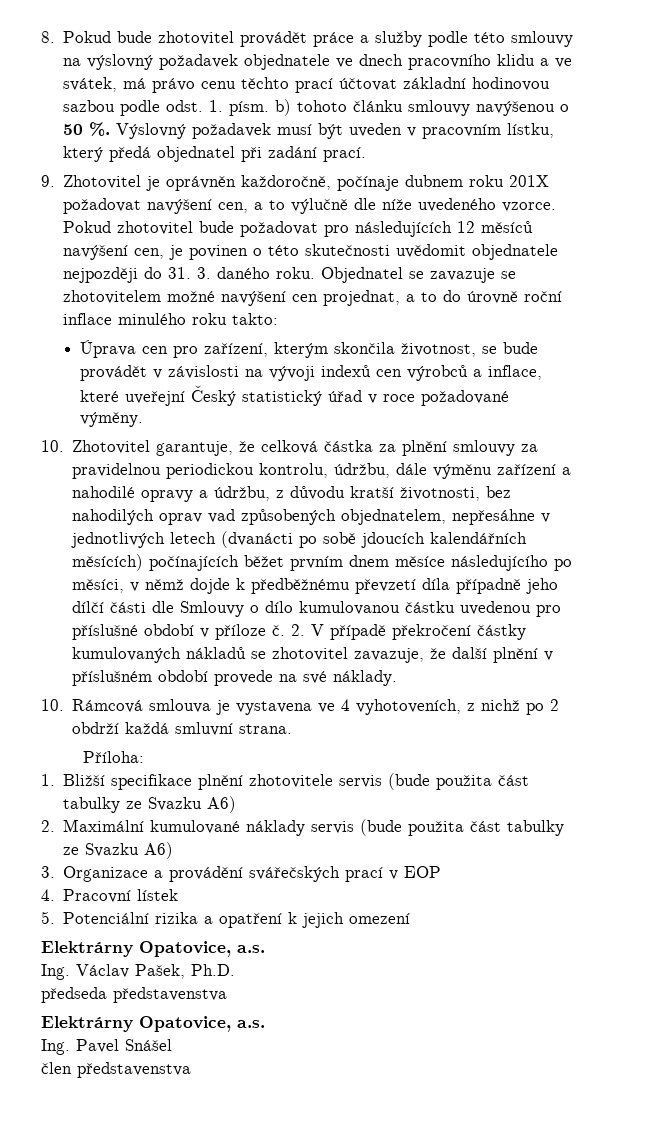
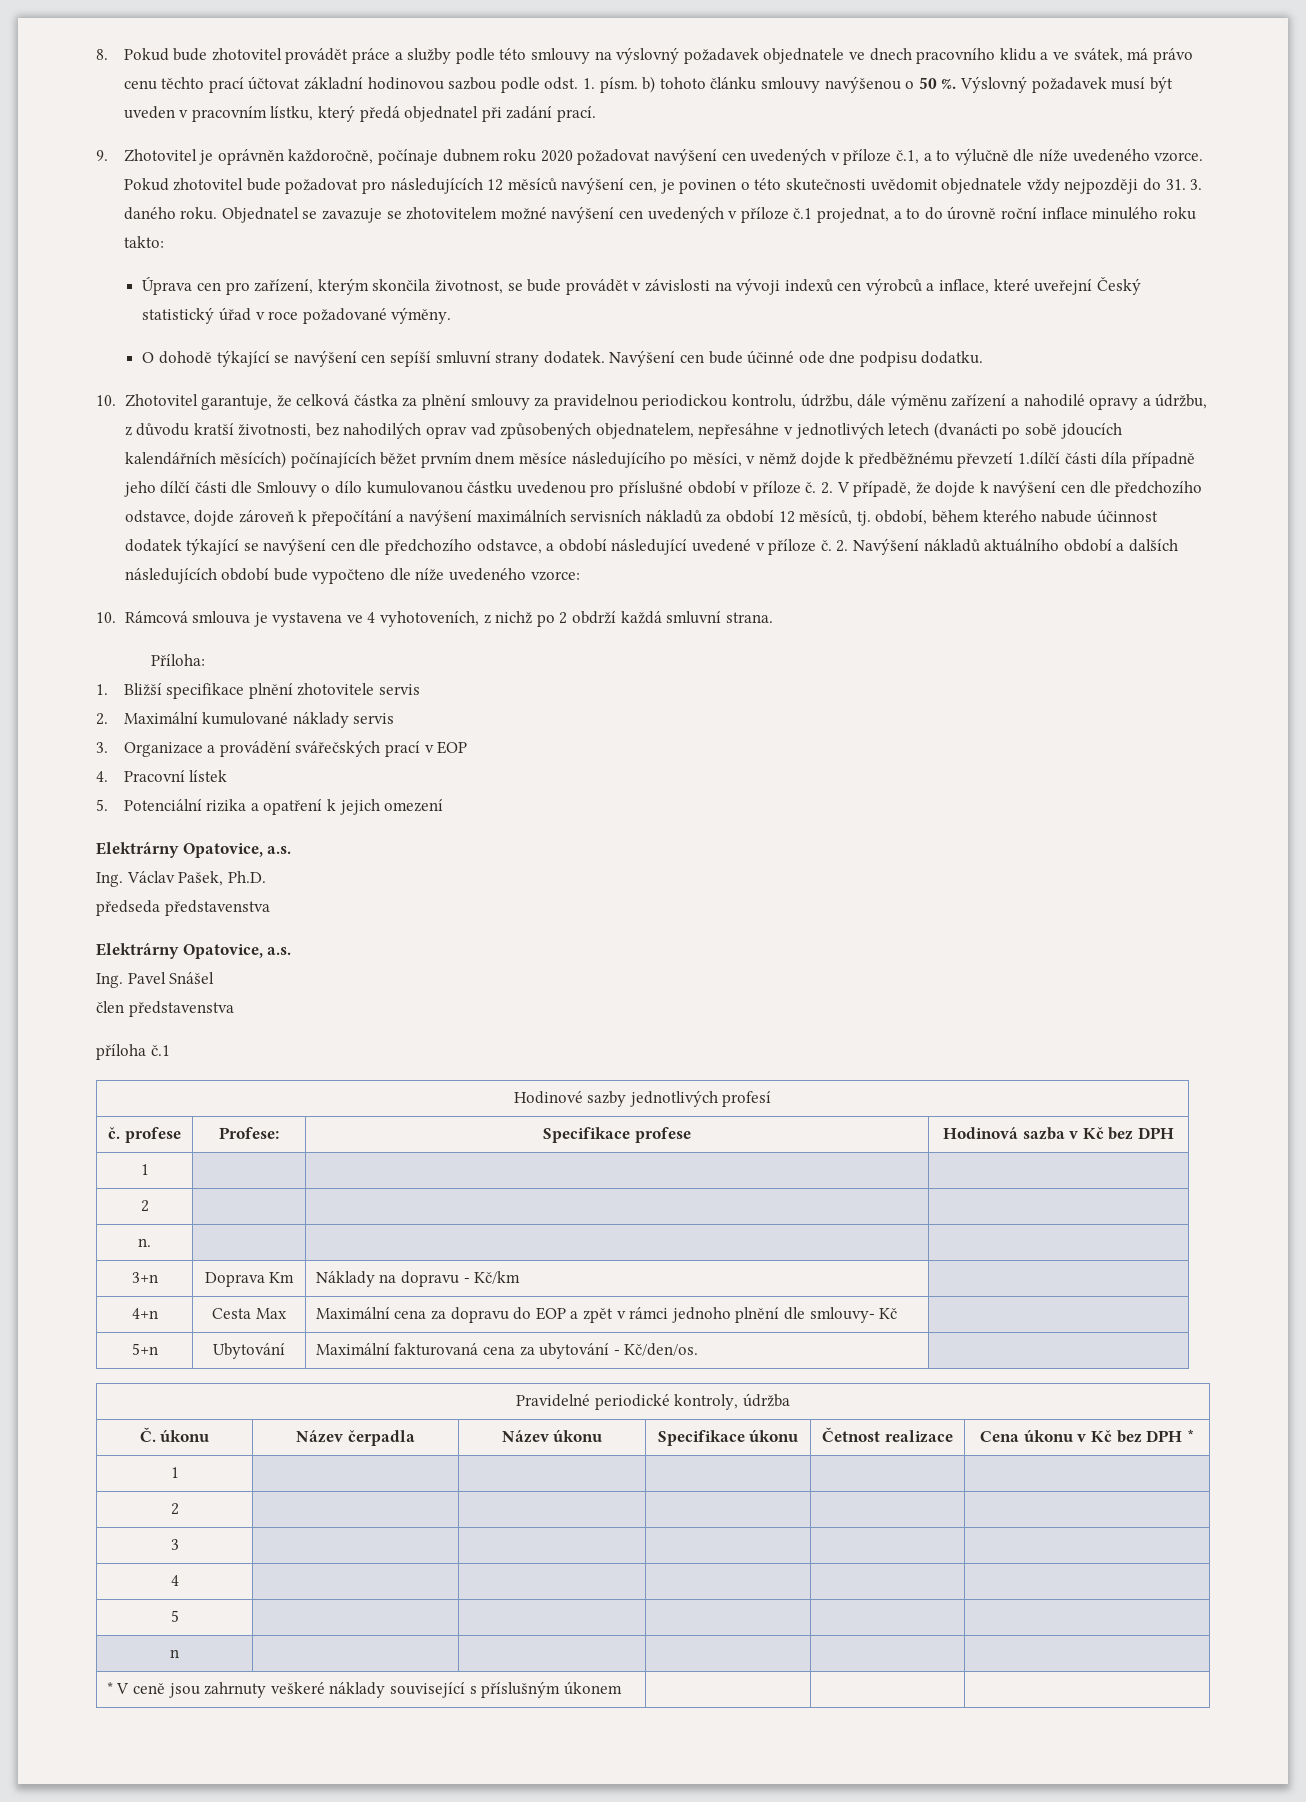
- 9. Zhotovitel je oprávněn každoročně, počínaje dubnem roku 201X požadovat navýšení cen, a to výlučně dle níže uvedeného vzorce.
+ 9. Zhotovitel je oprávněn každoročně, počínaje dubnem roku 2020 požadovat navýšení cen uvedených v příloze č.1, a to výlučně dle níže uvedeného vzorce.
- Pokud zhotovitel bude požadovat pro následujících 12 měsíců navýšení cen, je povinen o této skutečnosti uvědomit objednatele nejpozději do 31. 3. daného roku.
+ Pokud zhotovitel bude požadovat pro následujících 12 měsíců navýšení cen, je povinen o této skutečnosti uvědomit objednatele vždy nejpozději do 31. 3. daného roku.
- Objednatel se zavazuje se zhotovitelem možné navýšení cen projednat, a to do úrovně roční inflace minulého roku takto:
+ Objednatel se zavazuje se zhotovitelem možné navýšení cen uvedených v příloze č.1 projednat, a to do úrovně roční inflace minulého roku takto:
+ O dohodě týkající se navýšení cen sepíší smluvní strany dodatek. Navýšení cen bude účinné ode dne podpisu dodatku.
- 10. Zhotovitel garantuje, že celková částka za plnění smlouvy za pravidelnou periodickou kontrolu, údržbu, dále výměnu zařízení a nahodilé opravy a údržbu, z důvodu kratší životnosti, bez nahodilých oprav vad způsobených objednatelem, nepřesáhne v jednotlivých letech (dvanácti po sobě jdoucích kalendářních měsících) počínajících běžet prvním dnem měsíce následujícího po měsíci, v němž dojde k předběžnému převzetí díla případně jeho dílčí části dle Smlouvy o dílo kumulovanou částku uvedenou pro příslušné období v příloze č.
+ 10. Zhotovitel garantuje, že celková částka za plnění smlouvy za pravidelnou periodickou kontrolu, údržbu, dále výměnu zařízení a nahodilé opravy a údržbu, z důvodu kratší životnosti, bez nahodilých oprav vad způsobených objednatelem, nepřesáhne v jednotlivých letech (dvanácti po sobě jdoucích kalendářních měsících) počínajících běžet prvním dnem měsíce následujícího po měsíci, v němž dojde k předběžnému převzetí 1.dílčí části díla případně jeho dílčí části dle Smlouvy o dílo kumulovanou částku uvedenou pro příslušné období v příloze č.
- 2. V případě překročení částky kumulovaných nákladů se zhotovitel zavazuje, že další plnění v příslušném období provede na své náklady.
+ 2. V případě, že dojde k navýšení cen dle předchozího odstavce, dojde zároveň k přepočítání a navýšení maximálních servisních nákladů za období 12 měsíců, tj. období, během kterého nabude účinnost dodatek týkající se navýšení cen dle předchozího odstavce, a období následující uvedené v příloze č. 2. Navýšení nákladů aktuálního období a dalších následujících období bude vypočteno dle níže uvedeného vzorce:
- 1. Bližší specifikace plnění zhotovitele servis (bude použita část tabulky ze Svazku A6)
+ 1. Bližší specifikace plnění zhotovitele servis
- 2. Maximální kumulované náklady servis (bude použita část tabulky ze Svazku A6)
+ 2. Maximální kumulované náklady servis
+ příloha č.1
+ Hodinové sazby jednotlivých profesí
+ č. profese | Profese: | Specifikace profese | Hodinová sazba v Kč bez DPH
+ 1 | | |
+ 2 | | |
+ n. | | |
+ 3+n | Doprava Km | Náklady na dopravu - Kč/km |
+ 4+n | Cesta Max | Maximální cena za dopravu do EOP a zpět v rámci jednoho plnění dle smlouvy- Kč |
+ 5+n | Ubytování | Maximální fakturovaná cena za ubytování - Kč/den/os. |
+ Pravidelné periodické kontroly, údržba
+ Č. úkonu | Název čerpadla | Název úkonu | Specifikace úkonu | Četnost realizace | Cena úkonu v Kč bez DPH *
+ 1 | | | | |
+ 2 | | | | |
+ 3 | | | | |
+ 4 | | | | |
+ 5 | | | | |
+ n | | | | |
+ * V ceně jsou zahrnuty veškeré náklady související s příslušným úkonem | | |

